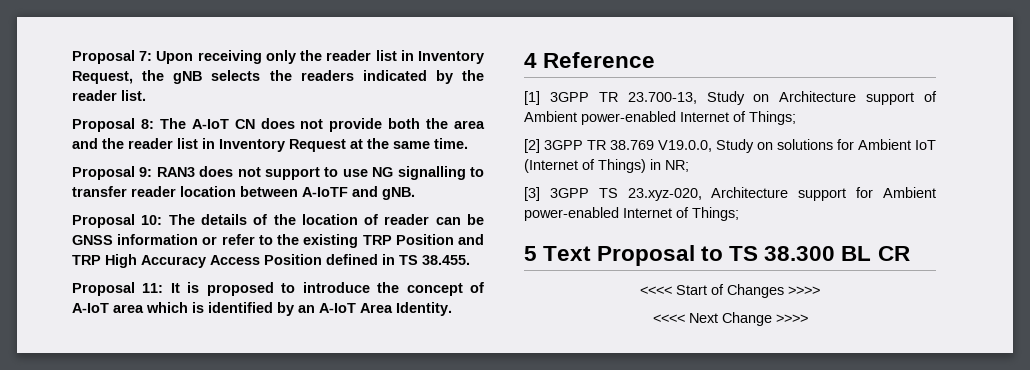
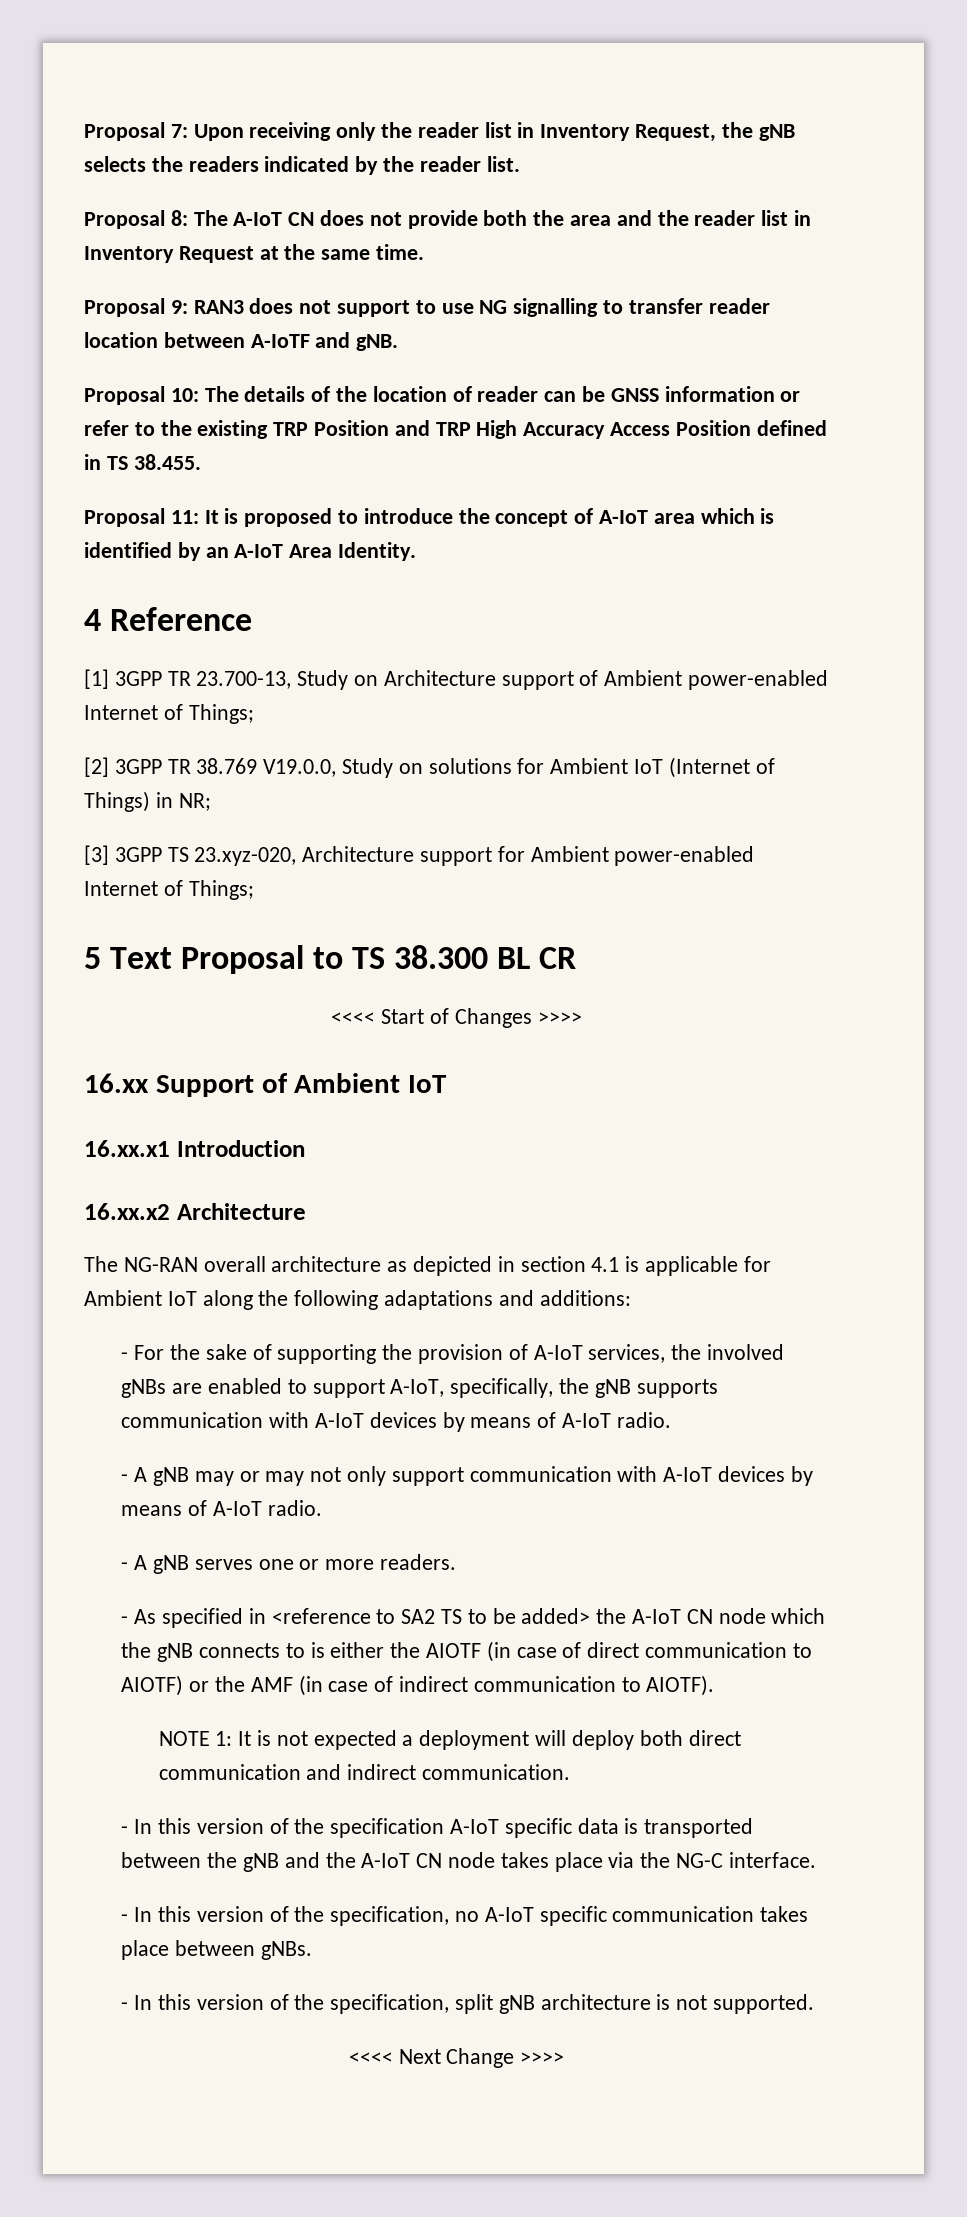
+ 16.xx Support of Ambient IoT
+ 16.xx.x1 Introduction
+ 16.xx.x2 Architecture
+ The NG-RAN overall architecture as depicted in section 4.1 is applicable for Ambient IoT along the following adaptations and additions:
+ - For the sake of supporting the provision of A-IoT services, the involved gNBs are enabled to support A-IoT, specifically, the gNB supports communication with A-IoT devices by means of A-IoT radio.
+ - A gNB may or may not only support communication with A-IoT devices by means of A-IoT radio.
+ - A gNB serves one or more readers.
+ - As specified in <reference to SA2 TS to be added> the A-IoT CN node which the gNB connects to is either the AIOTF (in case of direct communication to AIOTF) or the AMF (in case of indirect communication to AIOTF).
+ NOTE 1: It is not expected a deployment will deploy both direct communication and indirect communication.
+ - In this version of the specification A-IoT specific data is transported between the gNB and the A-IoT CN node takes place via the NG-C interface.
+ - In this version of the specification, no A-IoT specific communication takes place between gNBs.
+ - In this version of the specification, split gNB architecture is not supported.

